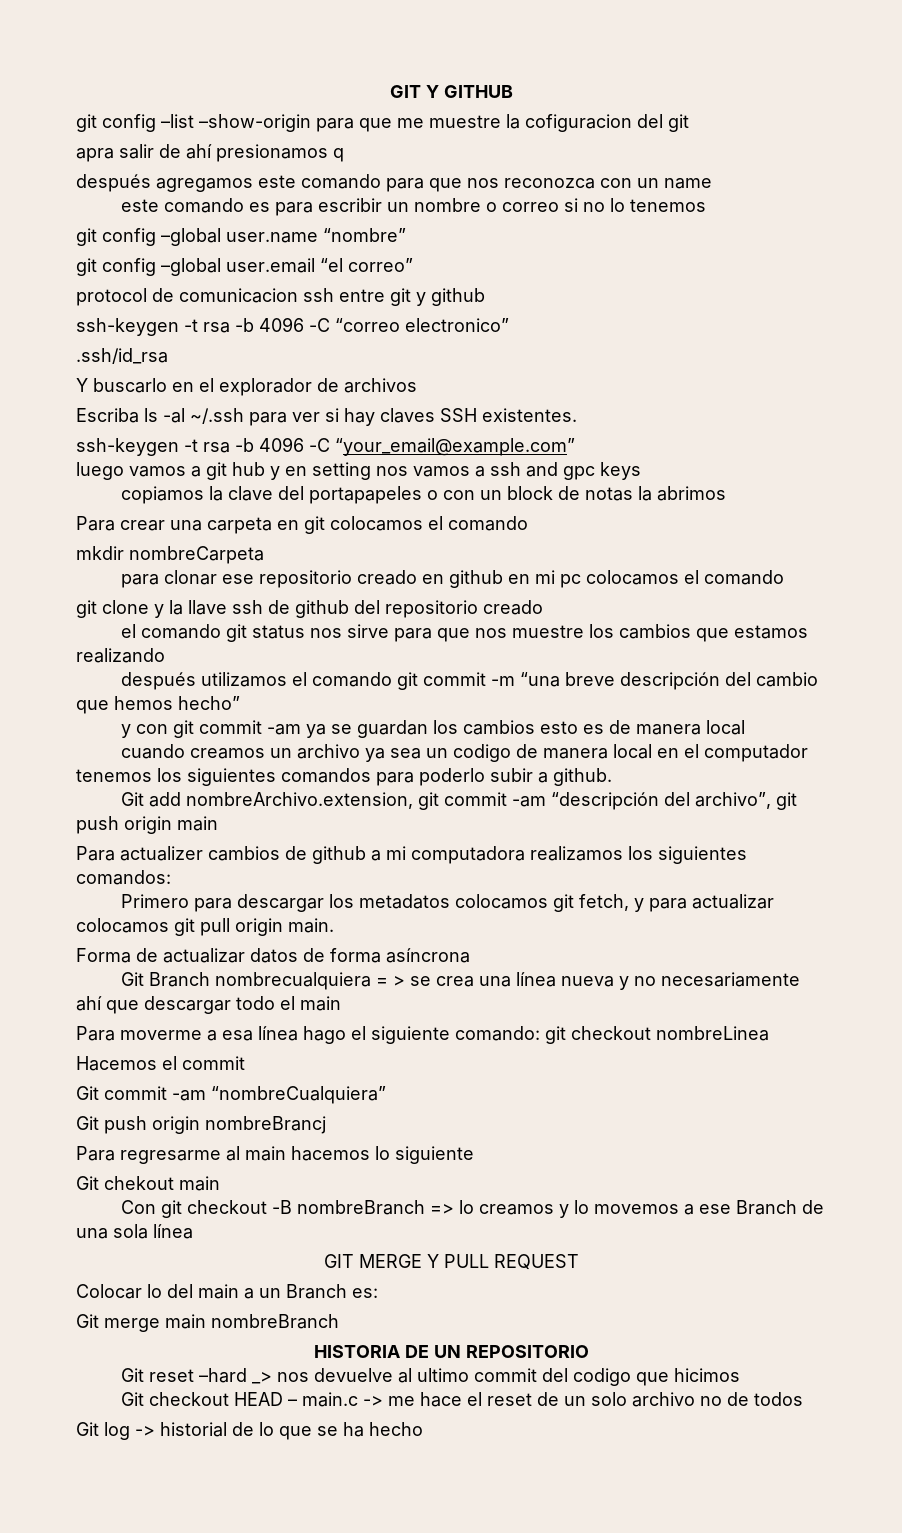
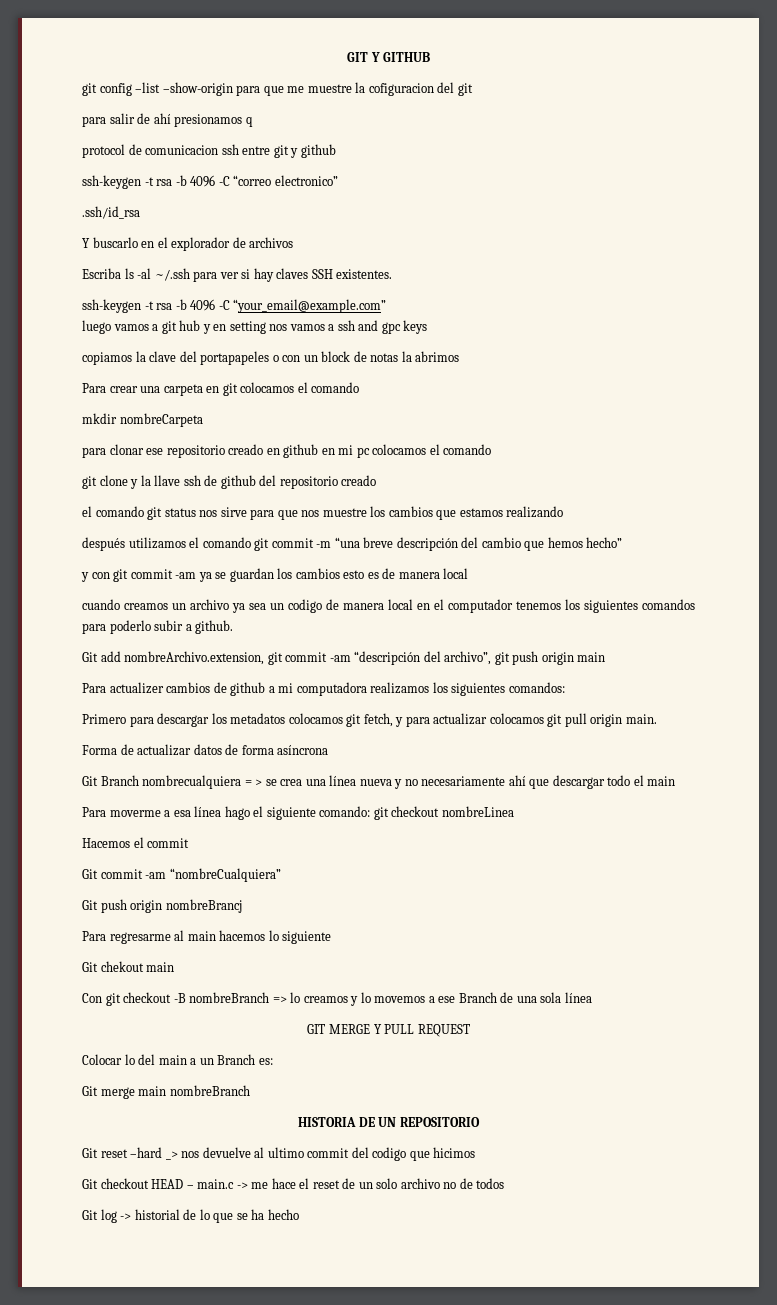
- apra salir de ahí presionamos q
+ para salir de ahí presionamos q
- después agregamos este comando para que nos reconozca con un name
- este comando es para escribir un nombre o correo si no lo tenemos
- git config –global user.name “nombre”
- git config –global user.email “el correo”

